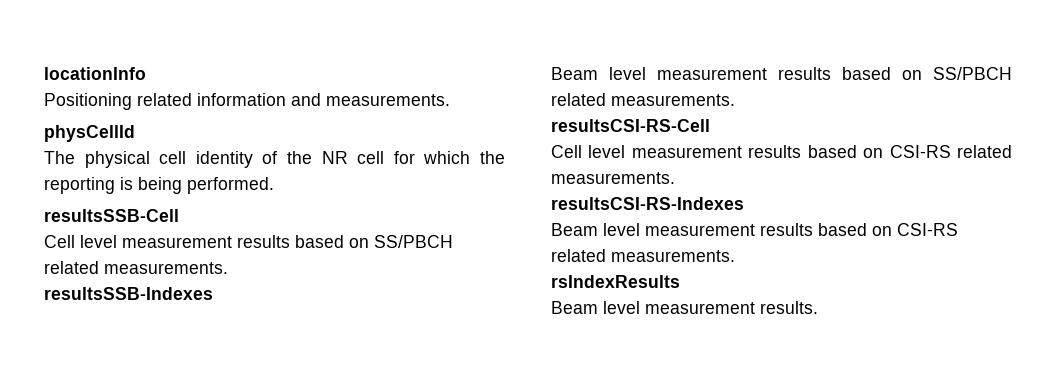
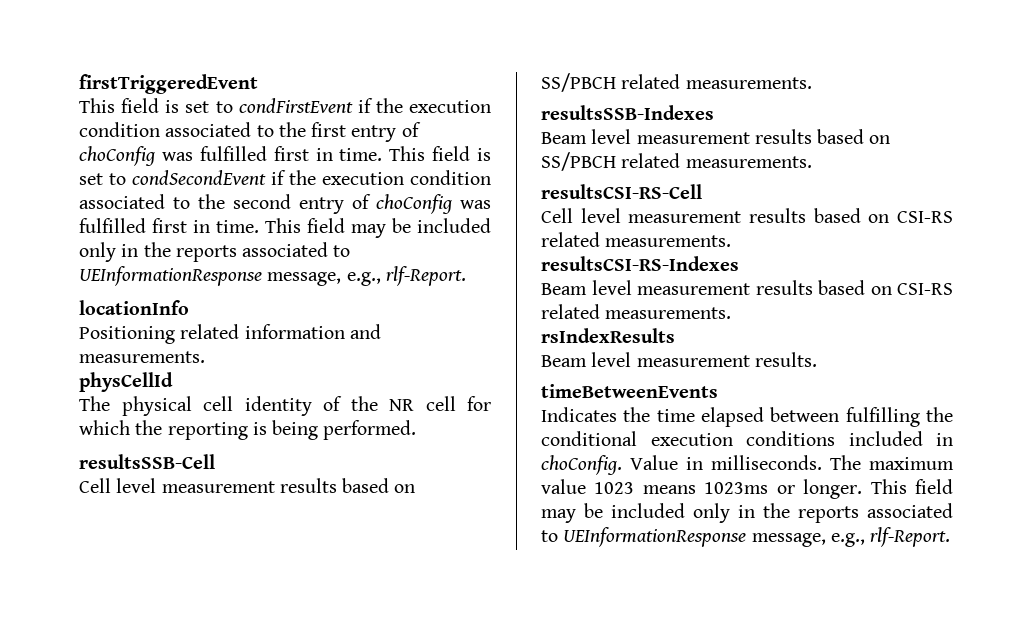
+ firstTriggeredEvent
+ This field is set to condFirstEvent if the execution condition associated to the first entry of choConfig was fulfilled first in time. This field is set to condSecondEvent if the execution condition associated to the second entry of choConfig was fulfilled first in time. This field may be included only in the reports associated to UEInformationResponse message, e.g., rlf-Report.
+ timeBetweenEvents
+ Indicates the time elapsed between fulfilling the conditional execution conditions included in choConfig. Value in milliseconds. The maximum value 1023 means 1023ms or longer. This field may be included only in the reports associated to UEInformationResponse message, e.g., rlf-Report.

